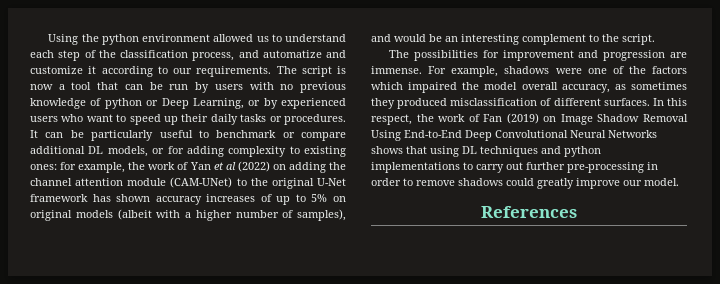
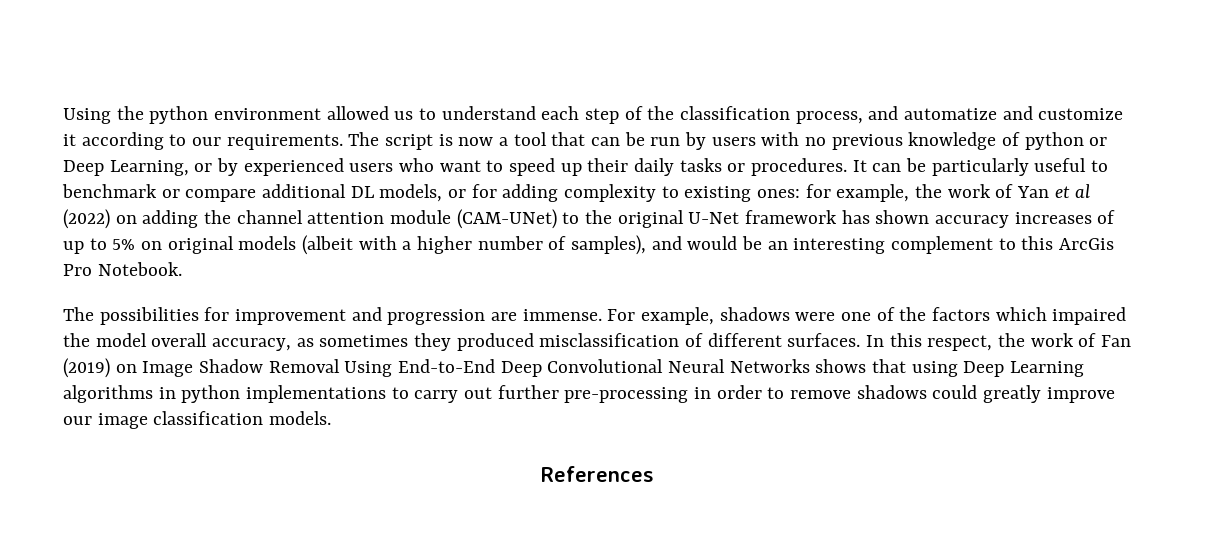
- for example, the work of Yan et al (2022) on adding the channel attention module (CAM-UNet) to the original U-Net framework has shown accuracy increases of up to 5% on original models (albeit with a higher number of samples), and would be an interesting complement to the script.
+ for example, the work of Yan et al (2022) on adding the channel attention module (CAM-UNet) to the original U-Net framework has shown accuracy increases of up to 5% on original models (albeit with a higher number of samples), and would be an interesting complement to this ArcGis Pro Notebook.
- In this respect, the work of Fan (2019) on Image Shadow Removal Using End-to-End Deep Convolutional Neural Networks shows that using DL techniques and python implementations to carry out further pre-processing in order to remove shadows could greatly improve our model.
+ In this respect, the work of Fan (2019) on Image Shadow Removal Using End-to-End Deep Convolutional Neural Networks shows that using Deep Learning algorithms in python implementations to carry out further pre-processing in order to remove shadows could greatly improve our image classification models.

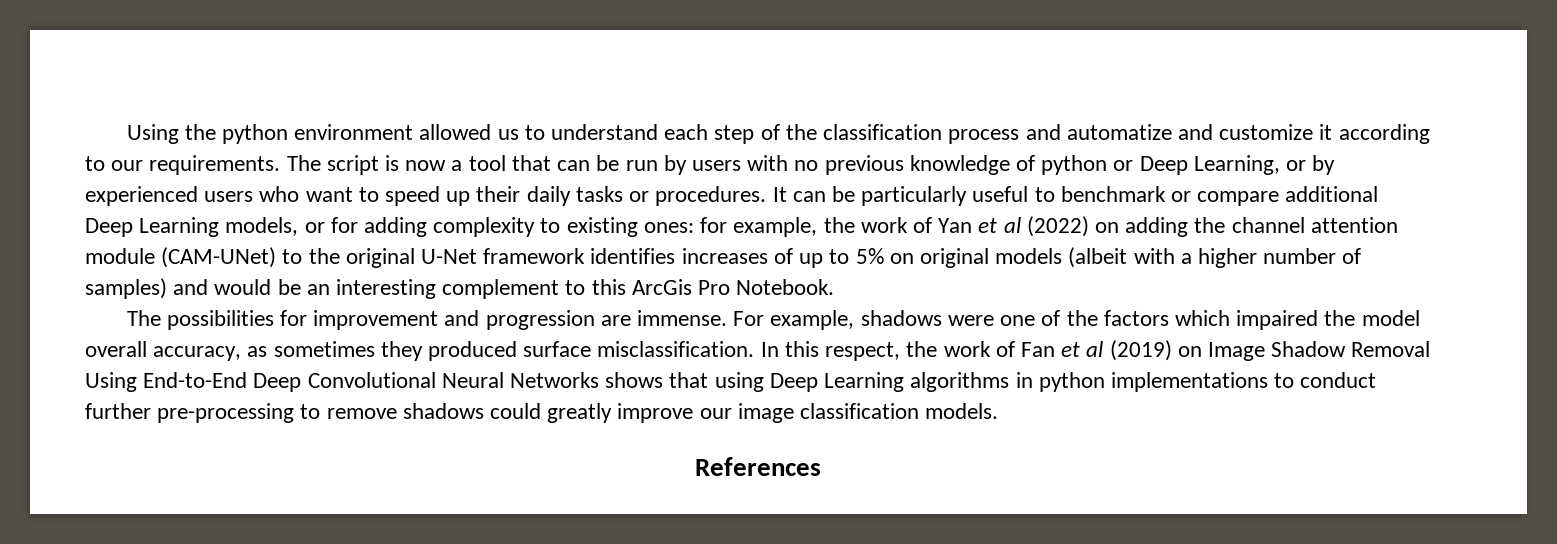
- Using the python environment allowed us to understand each step of the classification process, and automatize and customize it according to our requirements.
+ Using the python environment allowed us to understand each step of the classification process and automatize and customize it according to our requirements.
- It can be particularly useful to benchmark or compare additional DL models, or for adding complexity to existing ones:
+ It can be particularly useful to benchmark or compare additional Deep Learning models, or for adding complexity to existing ones:
- for example, the work of Yan et al (2022) on adding the channel attention module (CAM-UNet) to the original U-Net framework has shown accuracy increases of up to 5% on original models (albeit with a higher number of samples), and would be an interesting complement to this ArcGis Pro Notebook.
+ for example, the work of Yan et al (2022) on adding the channel attention module (CAM-UNet) to the original U-Net framework identifies increases of up to 5% on original models (albeit with a higher number of samples) and would be an interesting complement to this ArcGis Pro Notebook.
- For example, shadows were one of the factors which impaired the model overall accuracy, as sometimes they produced misclassification of different surfaces.
+ For example, shadows were one of the factors which impaired the model overall accuracy, as sometimes they produced surface misclassification.
- In this respect, the work of Fan (2019) on Image Shadow Removal Using End-to-End Deep Convolutional Neural Networks shows that using Deep Learning algorithms in python implementations to carry out further pre-processing in order to remove shadows could greatly improve our image classification models.
+ In this respect, the work of Fan et al (2019) on Image Shadow Removal Using End-to-End Deep Convolutional Neural Networks shows that using Deep Learning algorithms in python implementations to conduct further pre-processing to remove shadows could greatly improve our image classification models.

